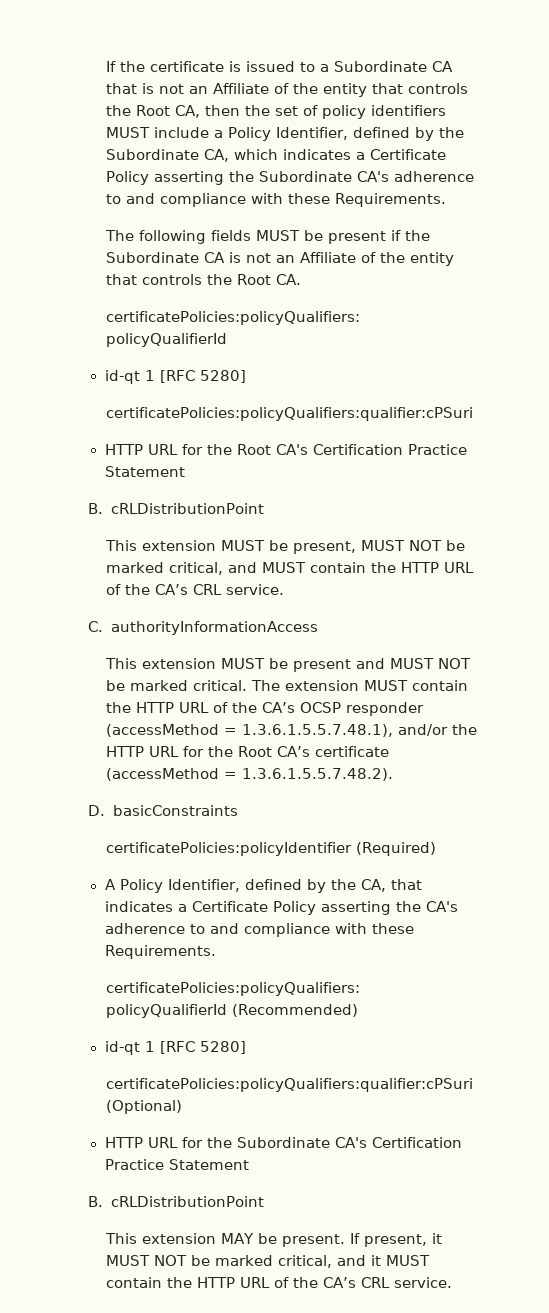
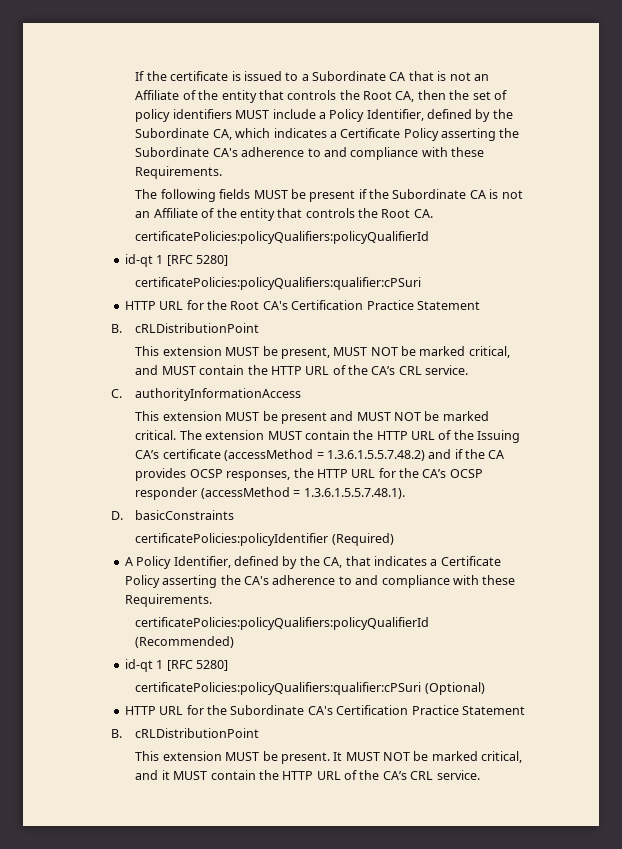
- The extension MUST contain the HTTP URL of the CA’s OCSP responder (accessMethod = 1.3.6.1.5.5.7.48.1), and/or the HTTP URL for the Root CA’s certificate (accessMethod = 1.3.6.1.5.5.7.48.2).
+ The extension MUST contain the HTTP URL of the Issuing CA’s certificate (accessMethod = 1.3.6.1.5.5.7.48.2) and if the CA provides OCSP responses, the HTTP URL for the CA’s OCSP responder (accessMethod = 1.3.6.1.5.5.7.48.1).
- This extension MAY be present.
+ This extension MUST be present.
- If present, it MUST NOT be marked critical, and it MUST contain the HTTP URL of the CA’s CRL service.
+ It MUST NOT be marked critical, and it MUST contain the HTTP URL of the CA’s CRL service.

